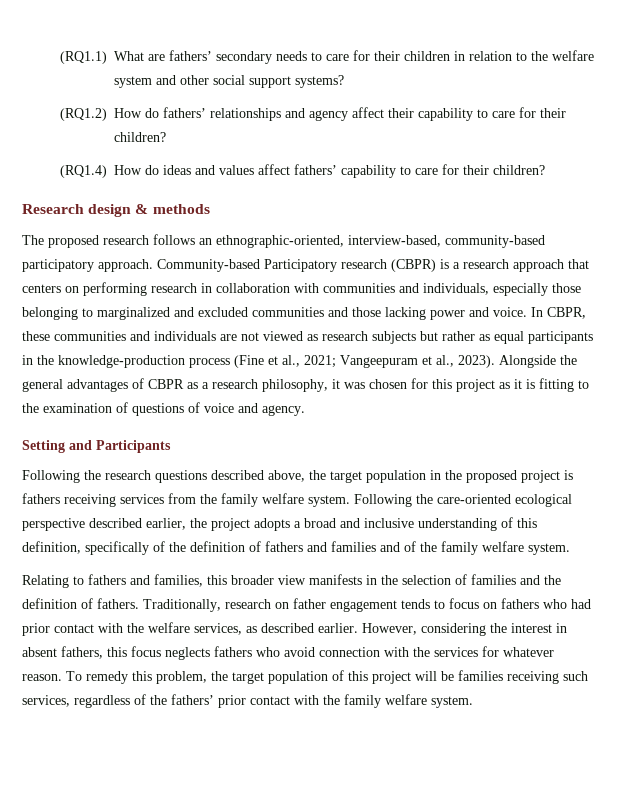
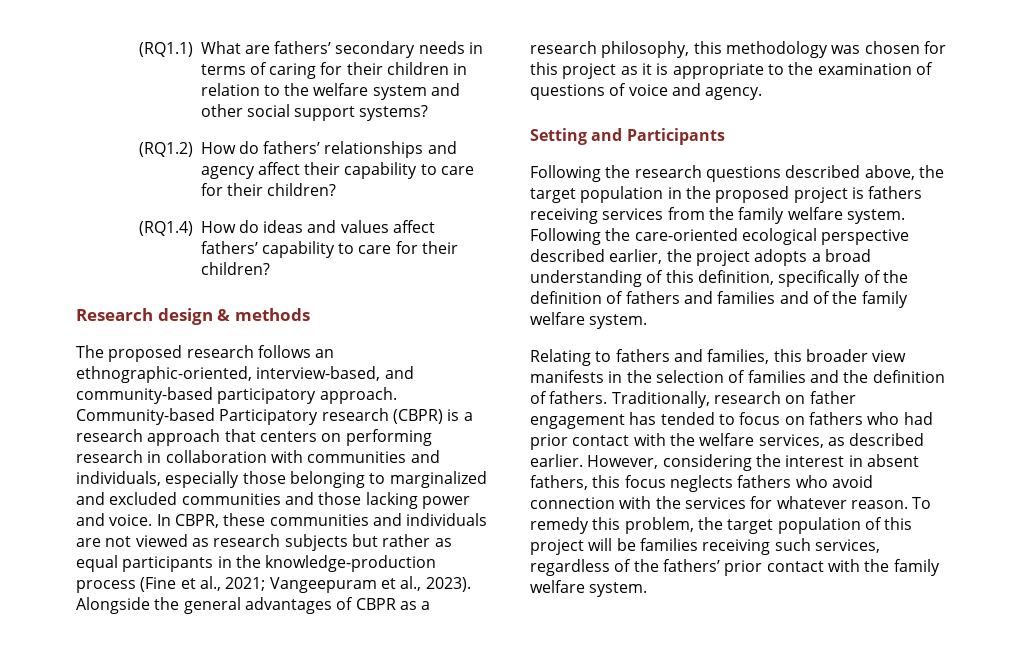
- (RQ1.1) What are fathers’ secondary needs to care for their children in relation to the welfare system and other social support systems?
+ (RQ1.1) What are fathers’ secondary needs in terms of caring for their children in relation to the welfare system and other social support systems?
- The proposed research follows an ethnographic-oriented, interview-based, community-based participatory approach.
+ The proposed research follows an ethnographic-oriented, interview-based, and community-based participatory approach.
- Alongside the general advantages of CBPR as a research philosophy, it was chosen for this project as it is fitting to the examination of questions of voice and agency.
+ Alongside the general advantages of CBPR as a research philosophy, this methodology was chosen for this project as it is appropriate to the examination of questions of voice and agency.
- Following the care-oriented ecological perspective described earlier, the project adopts a broad and inclusive understanding of this definition, specifically of the definition of fathers and families and of the family welfare system.
+ Following the care-oriented ecological perspective described earlier, the project adopts a broad understanding of this definition, specifically of the definition of fathers and families and of the family welfare system.
- Traditionally, research on father engagement tends to focus on fathers who had prior contact with the welfare services, as described earlier.
+ Traditionally, research on father engagement has tended to focus on fathers who had prior contact with the welfare services, as described earlier.

